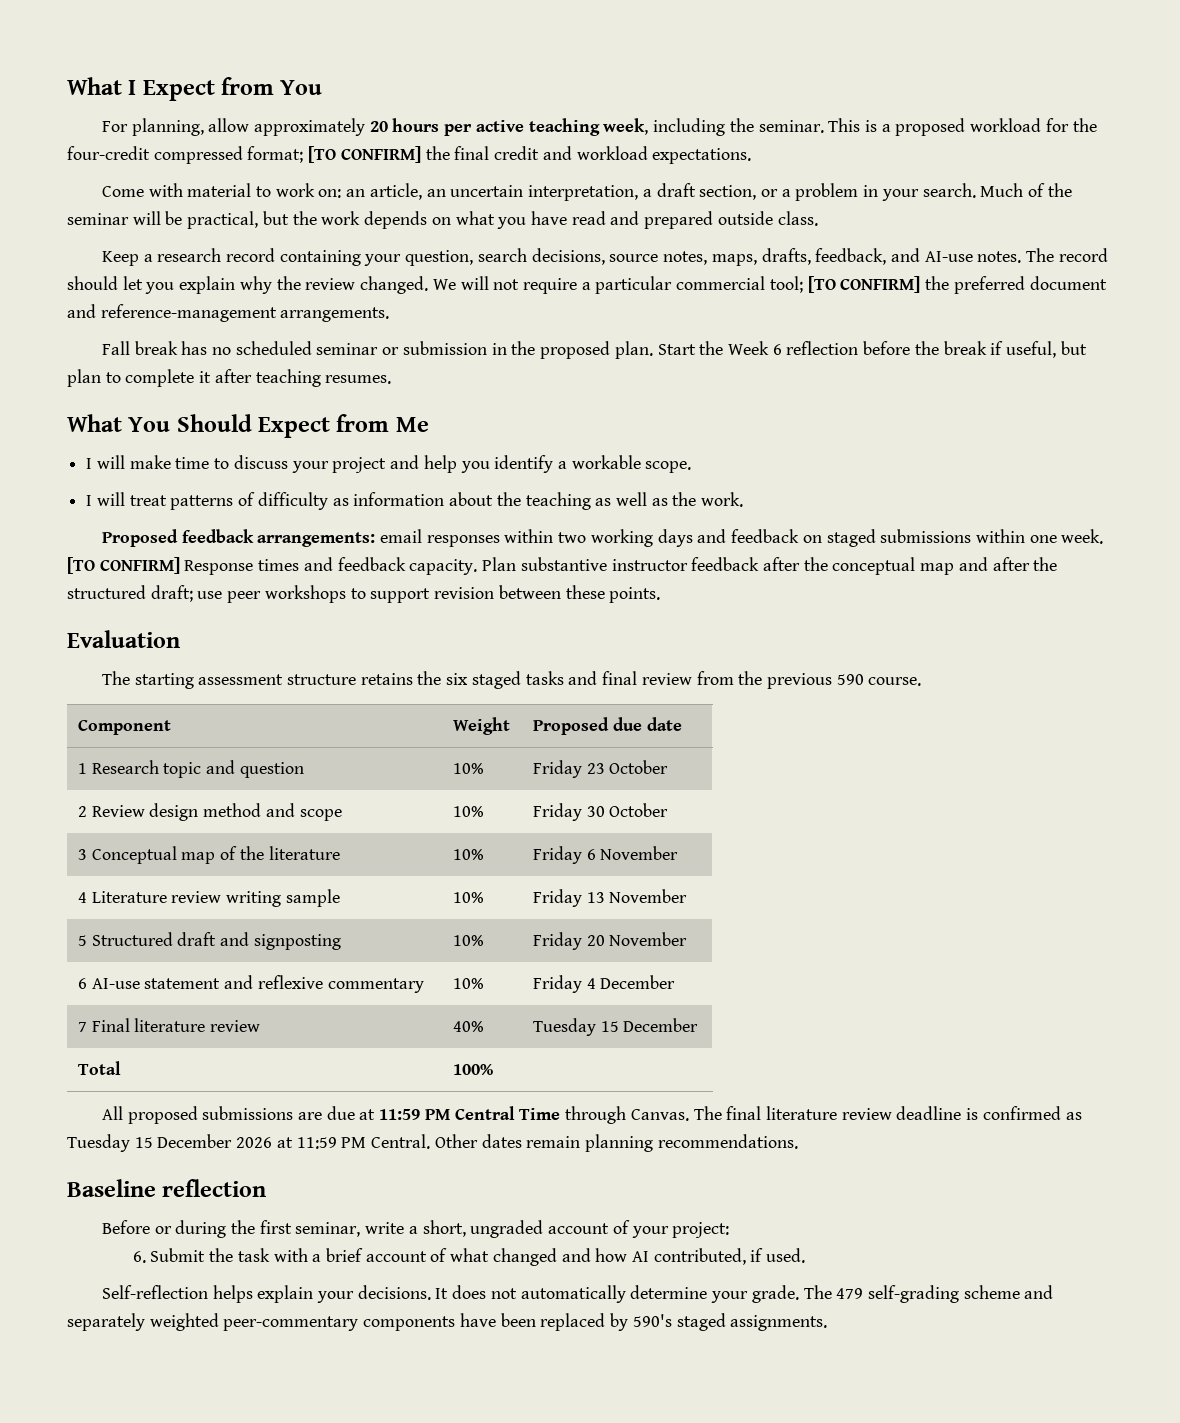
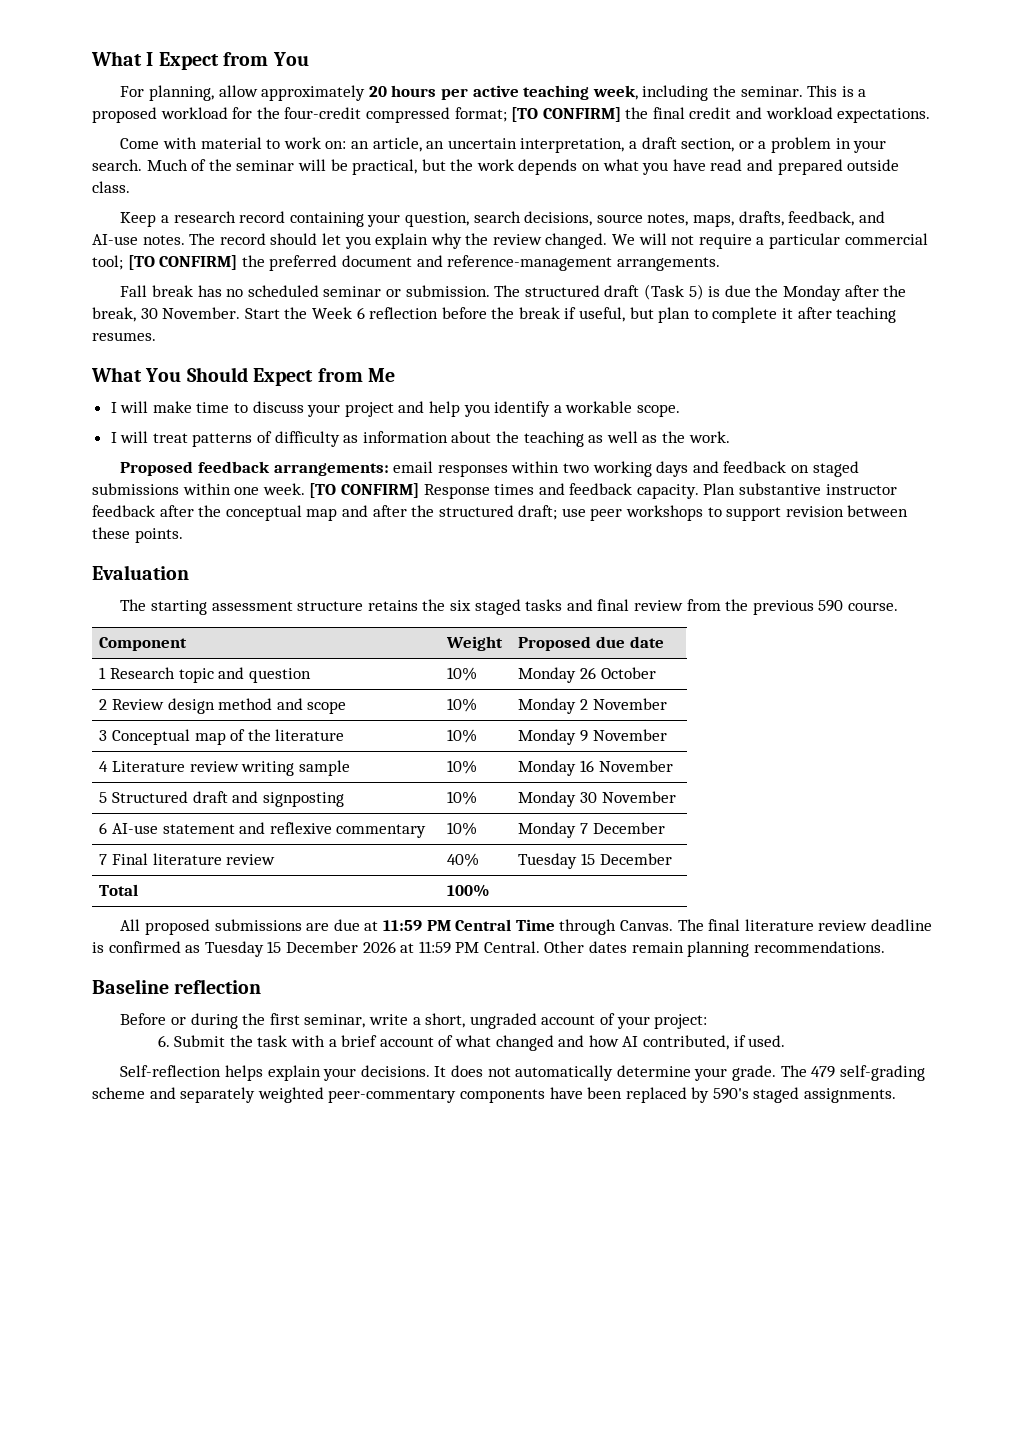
- Fall break has no scheduled seminar or submission in the proposed plan.
+ Fall break has no scheduled seminar or submission. The structured draft (Task 5) is due the Monday after the break, 30 November.
- 1 Research topic and question | 10% | Friday 23 October
+ 1 Research topic and question | 10% | Monday 26 October
- 2 Review design method and scope | 10% | Friday 30 October
+ 2 Review design method and scope | 10% | Monday 2 November
- 3 Conceptual map of the literature | 10% | Friday 6 November
+ 3 Conceptual map of the literature | 10% | Monday 9 November
- 4 Literature review writing sample | 10% | Friday 13 November
+ 4 Literature review writing sample | 10% | Monday 16 November
- 5 Structured draft and signposting | 10% | Friday 20 November
+ 5 Structured draft and signposting | 10% | Monday 30 November
- 6 AI-use statement and reflexive commentary | 10% | Friday 4 December
+ 6 AI-use statement and reflexive commentary | 10% | Monday 7 December

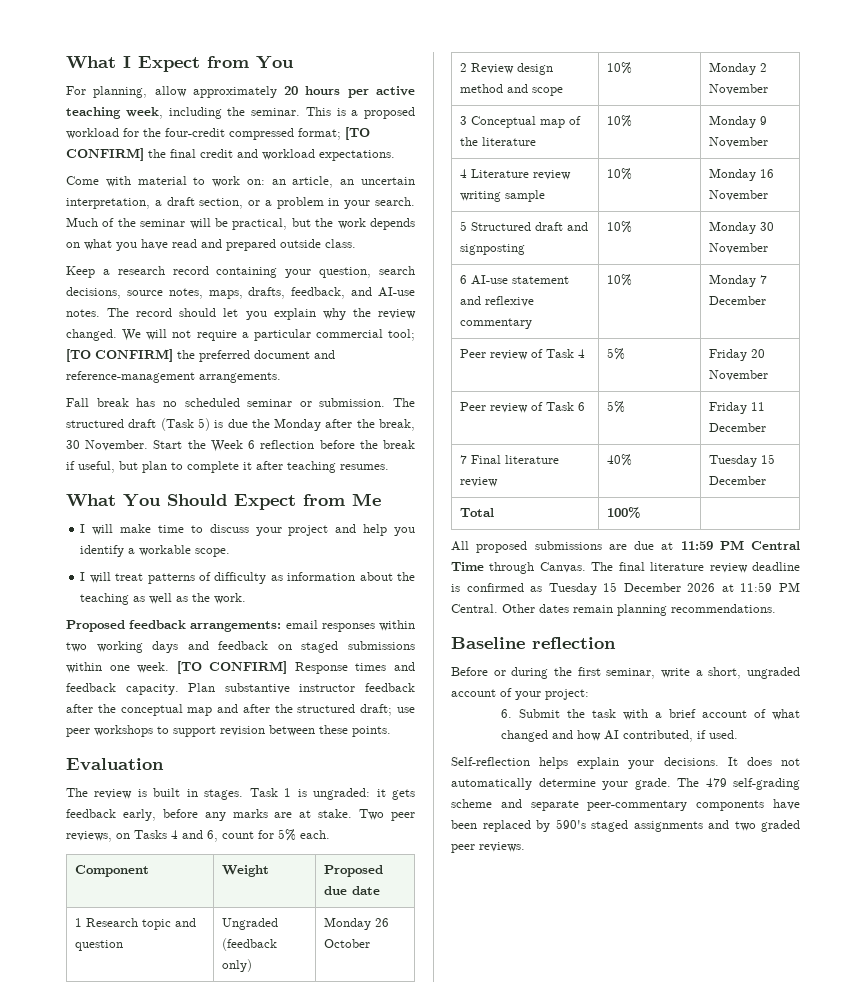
- The starting assessment structure retains the six staged tasks and final review from the previous 590 course.
+ The review is built in stages. Task 1 is ungraded: it gets feedback early, before any marks are at stake. Two peer reviews, on Tasks 4 and 6, count for 5% each.
- 1 Research topic and question | 10% | Monday 26 October
+ 1 Research topic and question | Ungraded (feedback only) | Monday 26 October
+ Peer review of Task 4 | 5% | Friday 20 November
+ Peer review of Task 6 | 5% | Friday 11 December
- The 479 self-grading scheme and separately weighted peer-commentary components have been replaced by 590's staged assignments.
+ The 479 self-grading scheme and separate peer-commentary components have been replaced by 590's staged assignments and two graded peer reviews.

